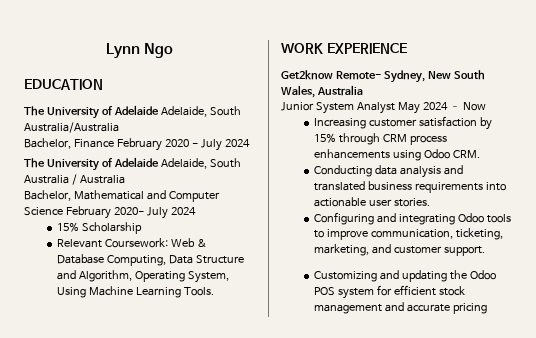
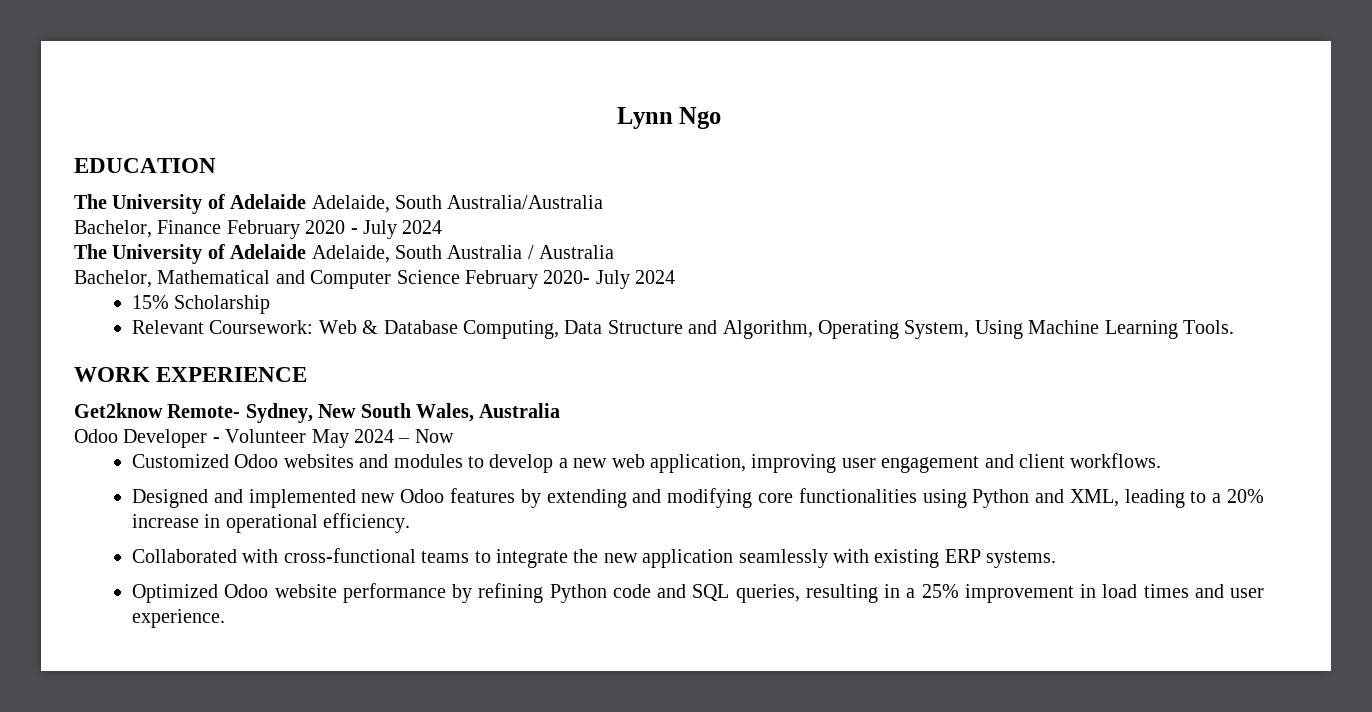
- Junior System Analyst May 2024 – Now
+ Odoo Developer - Volunteer May 2024 – Now
- Increasing customer satisfaction by 15% through CRM process enhancements using Odoo CRM.
- Conducting data analysis and translated business requirements into actionable user stories.
- Configuring and integrating Odoo tools to improve communication, ticketing, marketing, and customer support.
- Customizing and updating the Odoo POS system for efficient stock management and accurate pricing
+ Customized Odoo websites and modules to develop a new web application, improving user engagement and client workflows.
+ Designed and implemented new Odoo features by extending and modifying core functionalities using Python and XML, leading to a 20% increase in operational efficiency.
+ Collaborated with cross-functional teams to integrate the new application seamlessly with existing ERP systems.
+ Optimized Odoo website performance by refining Python code and SQL queries, resulting in a 25% improvement in load times and user experience.

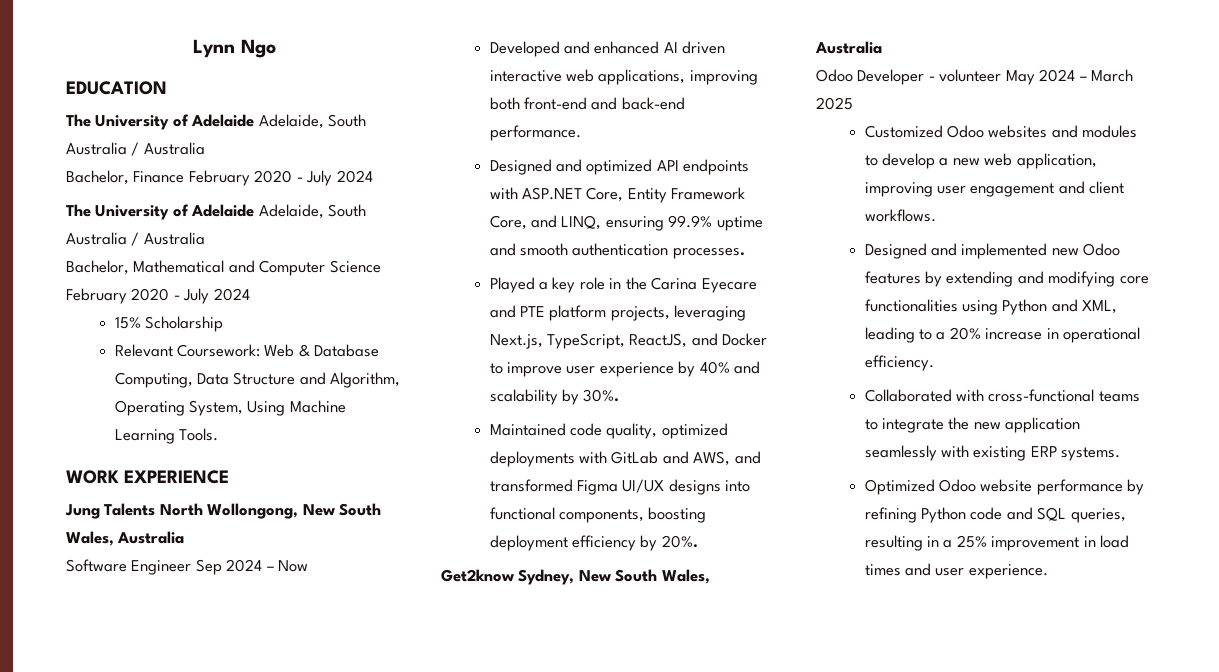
  EDUCATION
- The University of Adelaide Adelaide, South Australia/Australia
+ The University of Adelaide Adelaide, South Australia / Australia
- Bachelor, Mathematical and Computer Science February 2020- July 2024
+ Bachelor, Mathematical and Computer Science February 2020 - July 2024
+ Jung Talents North Wollongong, New South Wales, Australia
+ Software Engineer Sep 2024 – Now
+ Developed and enhanced AI driven interactive web applications, improving both front-end and back-end performance.
+ Designed and optimized API endpoints with ASP.NET Core, Entity Framework Core, and LINQ, ensuring 99.9% uptime and smooth authentication processes.
+ Played a key role in the Carina Eyecare and PTE platform projects, leveraging Next.js, TypeScript, ReactJS, and Docker to improve user experience by 40% and scalability by 30%.
+ Maintained code quality, optimized deployments with GitLab and AWS, and transformed Figma UI/UX designs into functional components, boosting deployment efficiency by 20%.
- Get2know Remote- Sydney, New South Wales, Australia
+ Get2know Sydney, New South Wales, Australia
- Odoo Developer - Volunteer May 2024 – Now
+ Odoo Developer - volunteer May 2024 – March 2025

